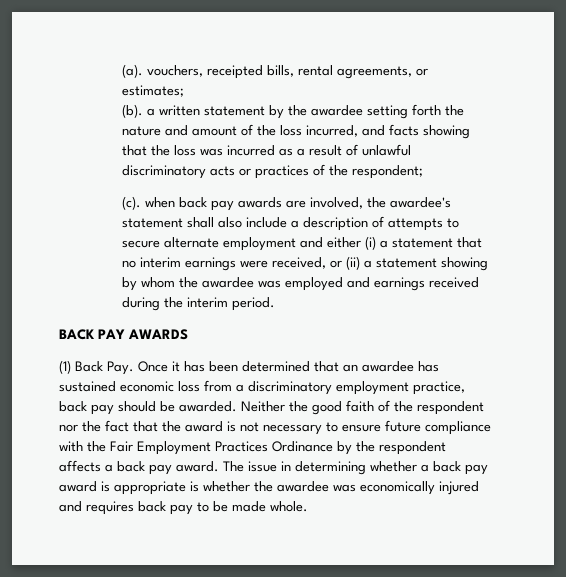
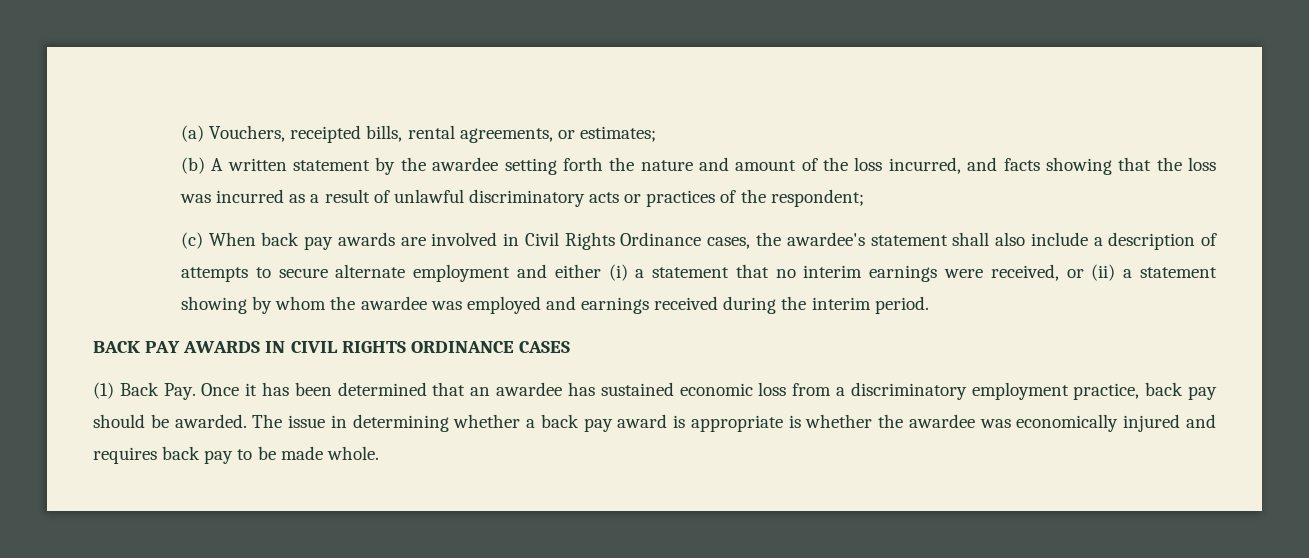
- (a). vouchers, receipted bills, rental agreements, or estimates;
+ (a) Vouchers, receipted bills, rental agreements, or estimates;
- (b). a written statement by the awardee setting forth the nature and amount of the loss incurred, and facts showing that the loss was incurred as a result of unlawful discriminatory acts or practices of the respondent;
+ (b) A written statement by the awardee setting forth the nature and amount of the loss incurred, and facts showing that the loss was incurred as a result of unlawful discriminatory acts or practices of the respondent;
- (c). when back pay awards are involved, the awardee's statement shall also include a description of attempts to secure alternate employment and either (i) a statement that no interim earnings were received, or (ii) a statement showing by whom the awardee was employed and earnings received during the interim period.
+ (c) When back pay awards are involved in Civil Rights Ordinance cases, the awardee's statement shall also include a description of attempts to secure alternate employment and either (i) a statement that no interim earnings were received, or (ii) a statement showing by whom the awardee was employed and earnings received during the interim period.
- BACK PAY AWARDS
+ BACK PAY AWARDS IN CIVIL RIGHTS ORDINANCE CASES
- Neither the good faith of the respondent nor the fact that the award is not necessary to ensure future compliance with the Fair Employment Practices Ordinance by the respondent affects a back pay award.

